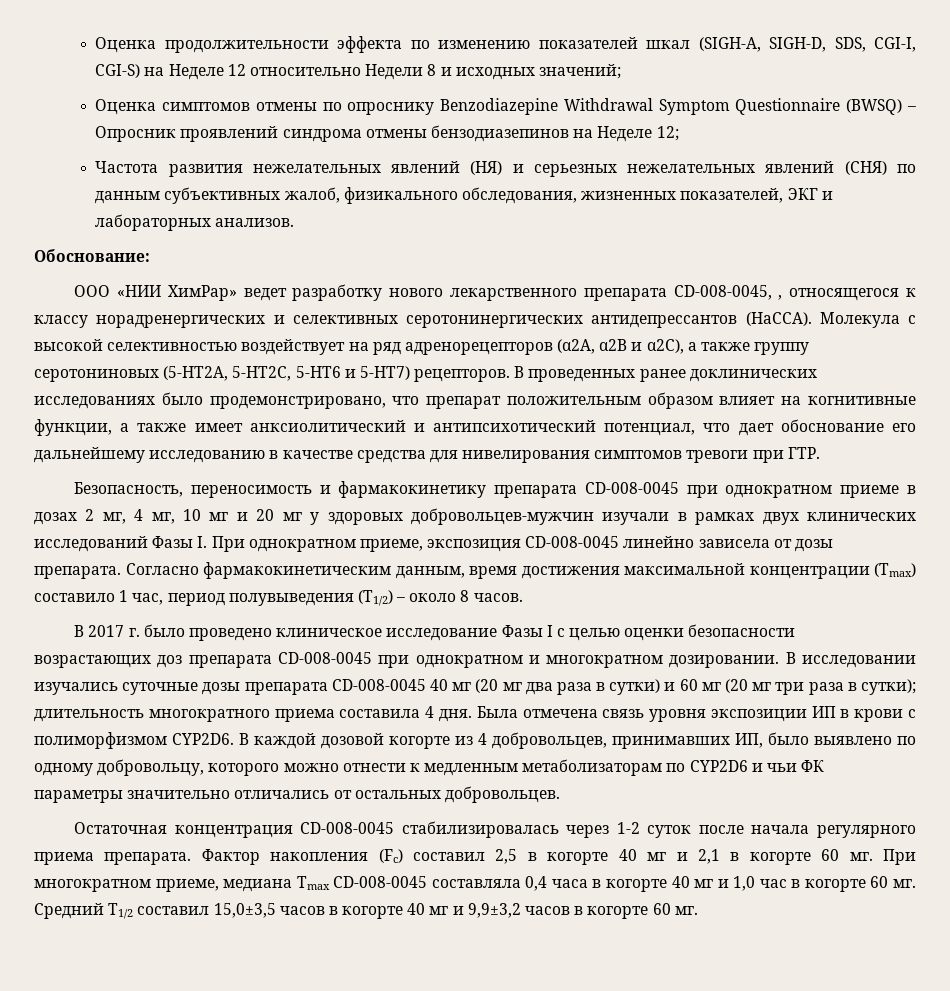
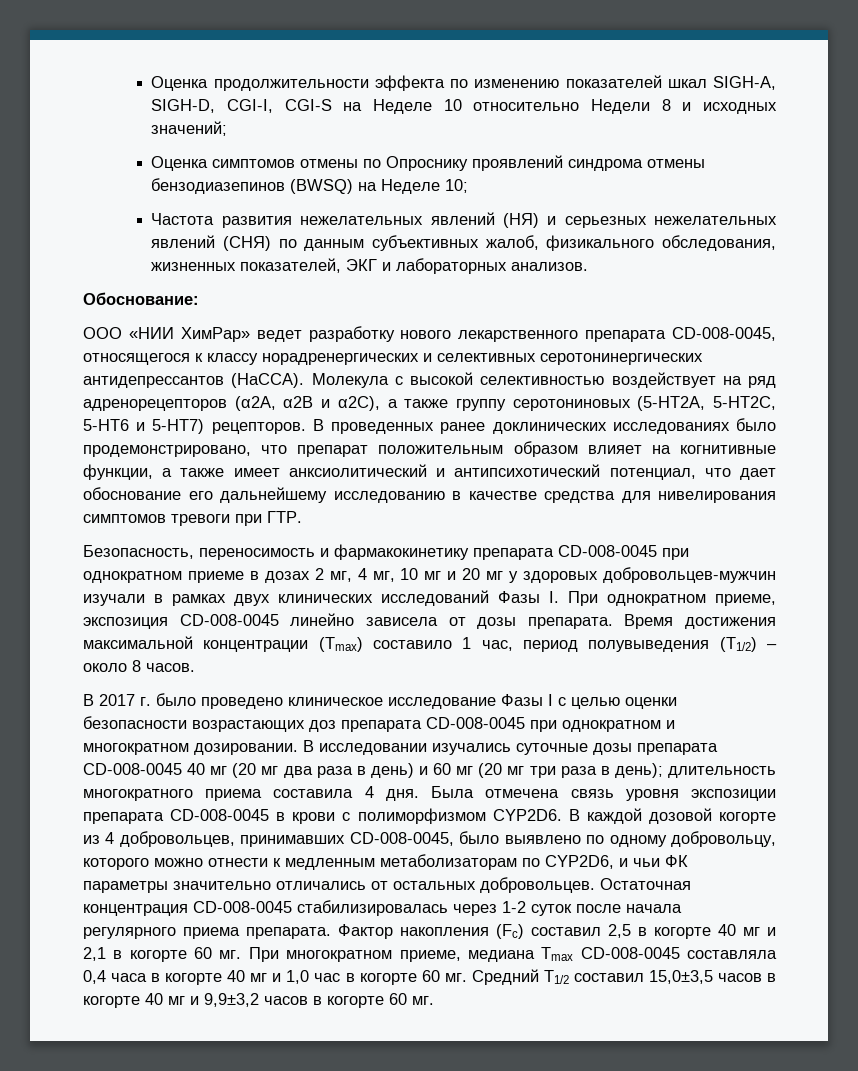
- Оценка продолжительности эффекта по изменению показателей шкал (SIGH-A, SIGH-D, SDS, CGI-I, CGI-S) на Неделе 12 относительно Недели 8 и исходных значений;
+ Оценка продолжительности эффекта по изменению показателей шкал SIGH-A, SIGH-D, CGI-I, CGI-S на Неделе 10 относительно Недели 8 и исходных значений;
- Оценка симптомов отмены по опроснику Benzodiazepine Withdrawal Symptom Questionnaire (BWSQ) – Опросник проявлений синдрома отмены бензодиазепинов на Неделе 12;
+ Оценка симптомов отмены по Опроснику проявлений синдрома отмены бензодиазепинов (BWSQ) на Неделе 10;
- ООО «НИИ ХимРар» ведет разработку нового лекарственного препарата CD-008-0045, , относящегося к классу норадренергических и селективных серотонинергических антидепрессантов (НаССА).
+ ООО «НИИ ХимРар» ведет разработку нового лекарственного препарата CD-008-0045, относящегося к классу норадренергических и селективных серотонинергических антидепрессантов (НаССА).
- Согласно фармакокинетическим данным, время достижения максимальной концентрации (Тmax) составило 1 час, период полувыведения (Т1/2) – около 8 часов.
+ Время достижения максимальной концентрации (Тmax) составило 1 час, период полувыведения (Т1/2) – около 8 часов.
- В исследовании изучались суточные дозы препарата CD-008-0045 40 мг (20 мг два раза в сутки) и 60 мг (20 мг три раза в сутки); длительность многократного приема составила 4 дня.
+ В исследовании изучались суточные дозы препарата CD-008-0045 40 мг (20 мг два раза в день) и 60 мг (20 мг три раза в день); длительность многократного приема составила 4 дня.
- Была отмечена связь уровня экспозиции ИП в крови с полиморфизмом CYP2D6.
+ Была отмечена связь уровня экспозиции препарата CD-008-0045 в крови с полиморфизмом CYP2D6.
- В каждой дозовой когорте из 4 добровольцев, принимавших ИП, было выявлено по одному добровольцу, которого можно отнести к медленным метаболизаторам по CYP2D6 и чьи ФК параметры значительно отличались от остальных добровольцев.
- Остаточная концентрация CD-008-0045 стабилизировалась через 1-2 суток после начала регулярного приема препарата.
+ В каждой дозовой когорте из 4 добровольцев, принимавших CD-008-0045, было выявлено по одному добровольцу, которого можно отнести к медленным метаболизаторам по CYP2D6, и чьи ФК параметры значительно отличались от остальных добровольцев. Остаточная концентрация CD-008-0045 стабилизировалась через 1-2 суток после начала регулярного приема препарата.

